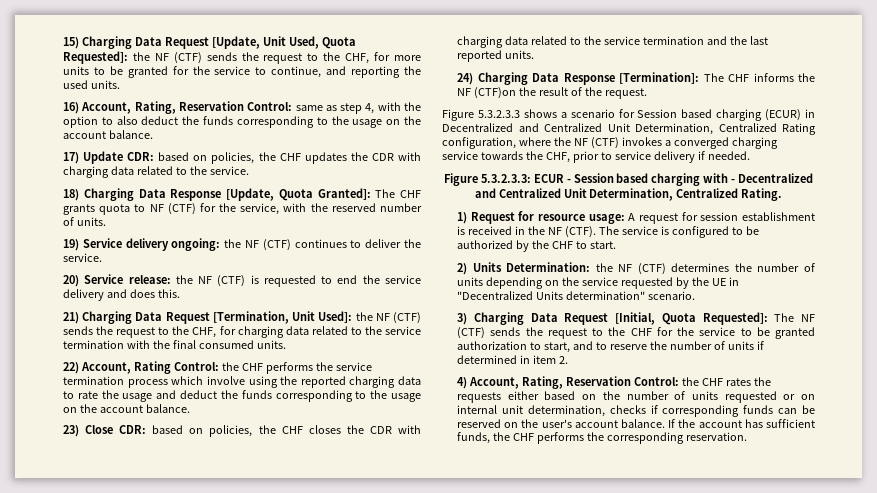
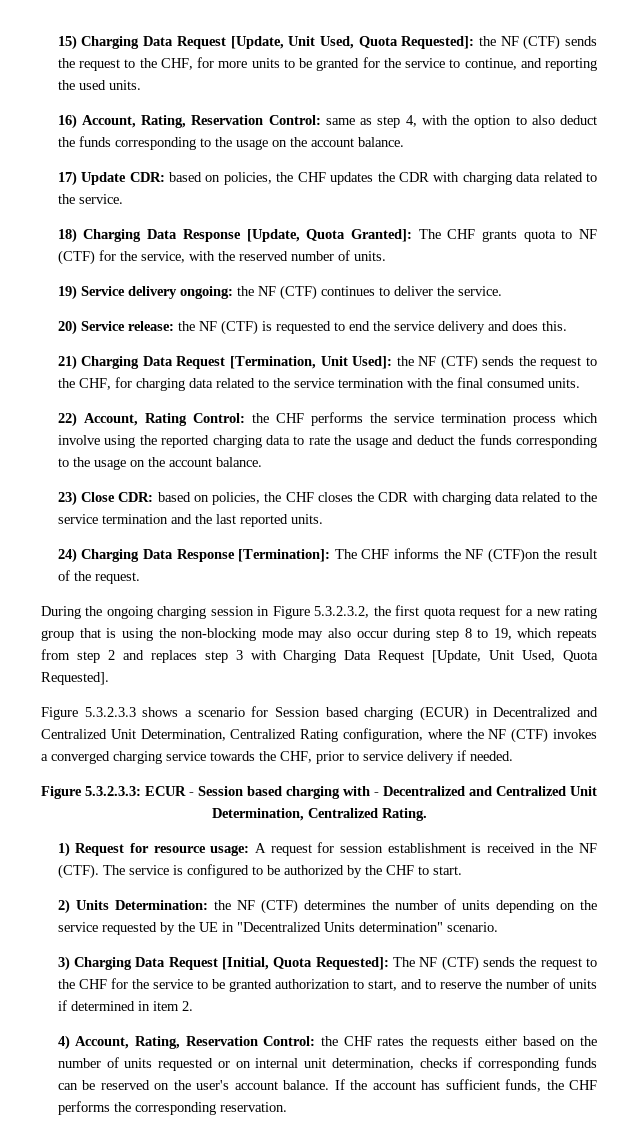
+ During the ongoing charging session in Figure 5.3.2.3.2, the first quota request for a new rating group that is using the non-blocking mode may also occur during step 8 to 19, which repeats from step 2 and replaces step 3 with Charging Data Request [Update, Unit Used, Quota Requested].

